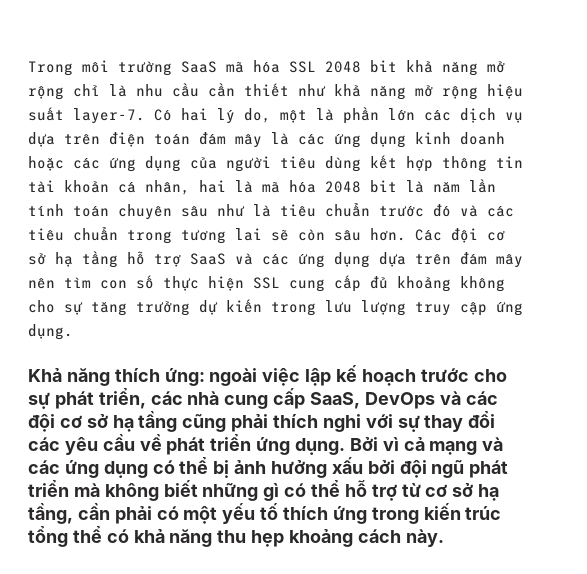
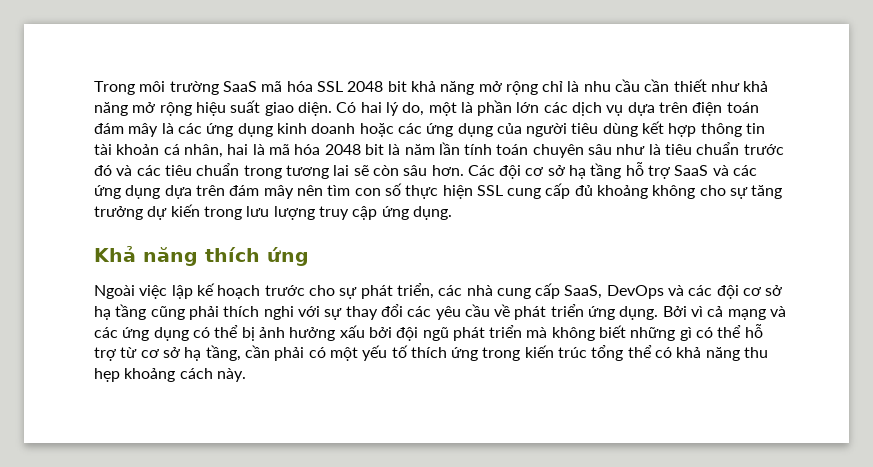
- Trong môi trường SaaS mã hóa SSL 2048 bit khả năng mở rộng chỉ là nhu cầu cần thiết như khả năng mở rộng hiệu suất layer-7.
+ Trong môi trường SaaS mã hóa SSL 2048 bit khả năng mở rộng chỉ là nhu cầu cần thiết như khả năng mở rộng hiệu suất giao diện.
- Khả năng thích ứng: ngoài việc lập kế hoạch trước cho sự phát triển, các nhà cung cấp SaaS, DevOps và các đội cơ sở hạ tầng cũng phải thích nghi với sự thay đổi các yêu cầu về phát triển ứng dụng.
+ Khả năng thích ứng
+ Ngoài việc lập kế hoạch trước cho sự phát triển, các nhà cung cấp SaaS, DevOps và các đội cơ sở hạ tầng cũng phải thích nghi với sự thay đổi các yêu cầu về phát triển ứng dụng.

